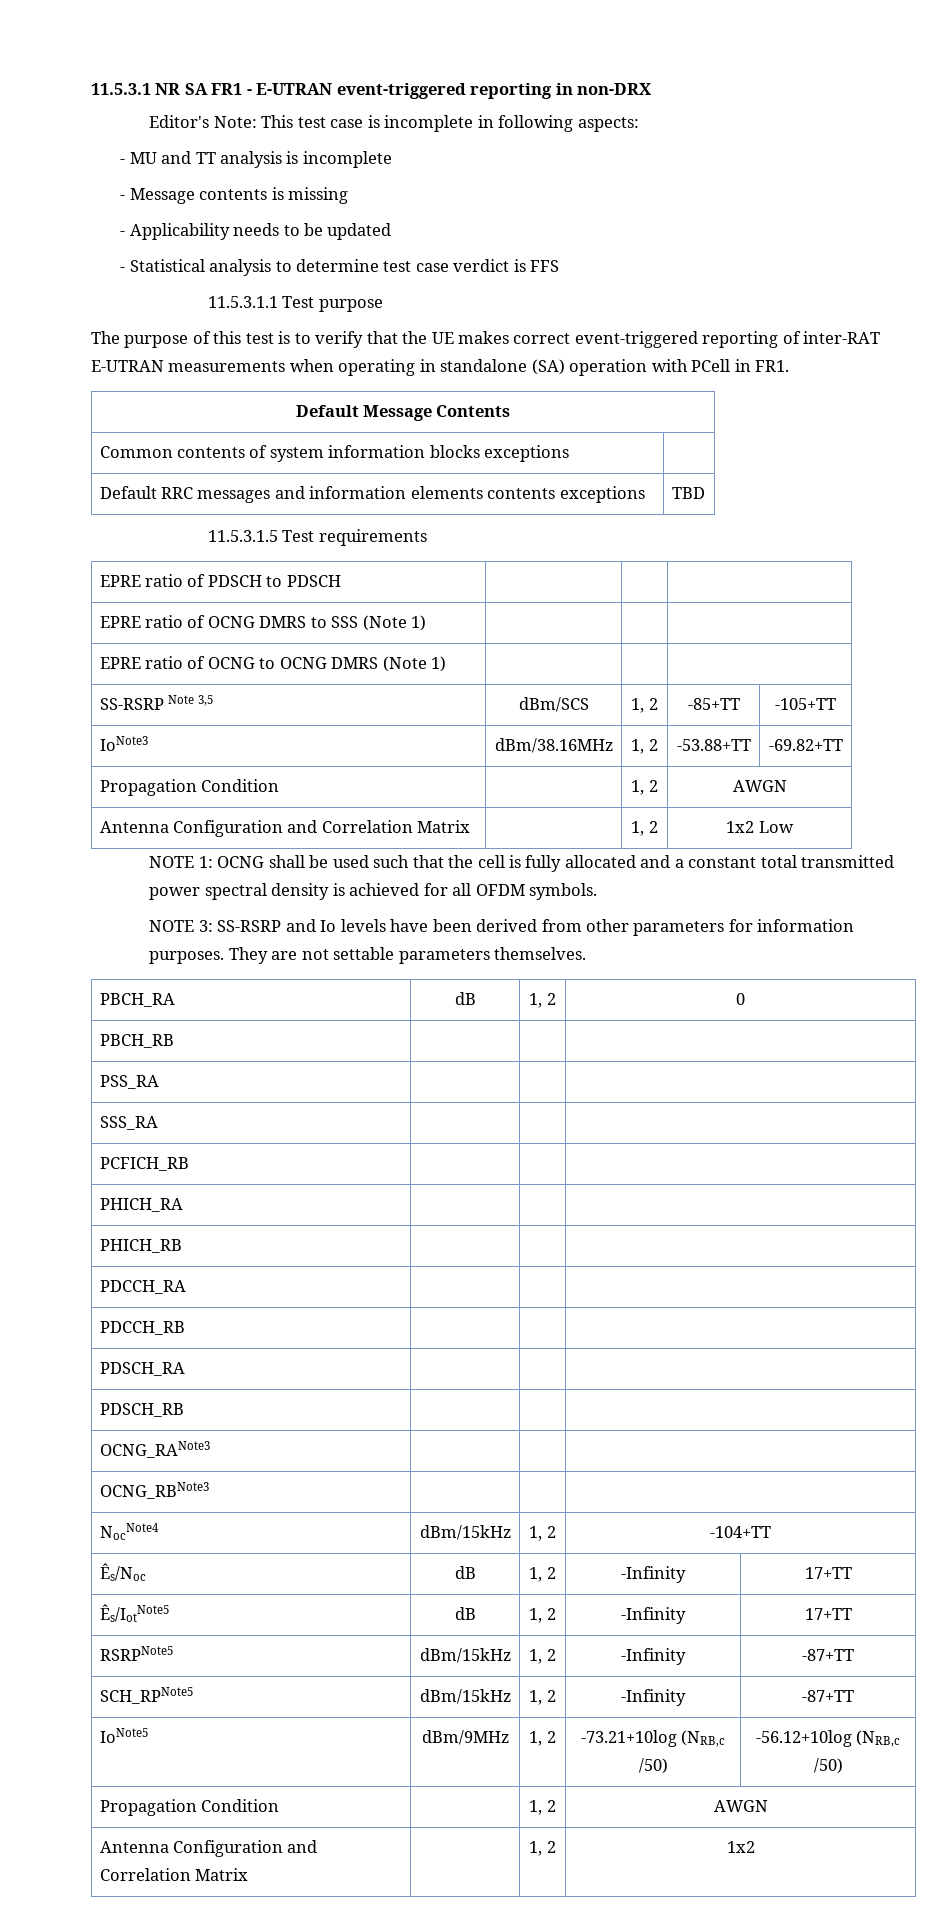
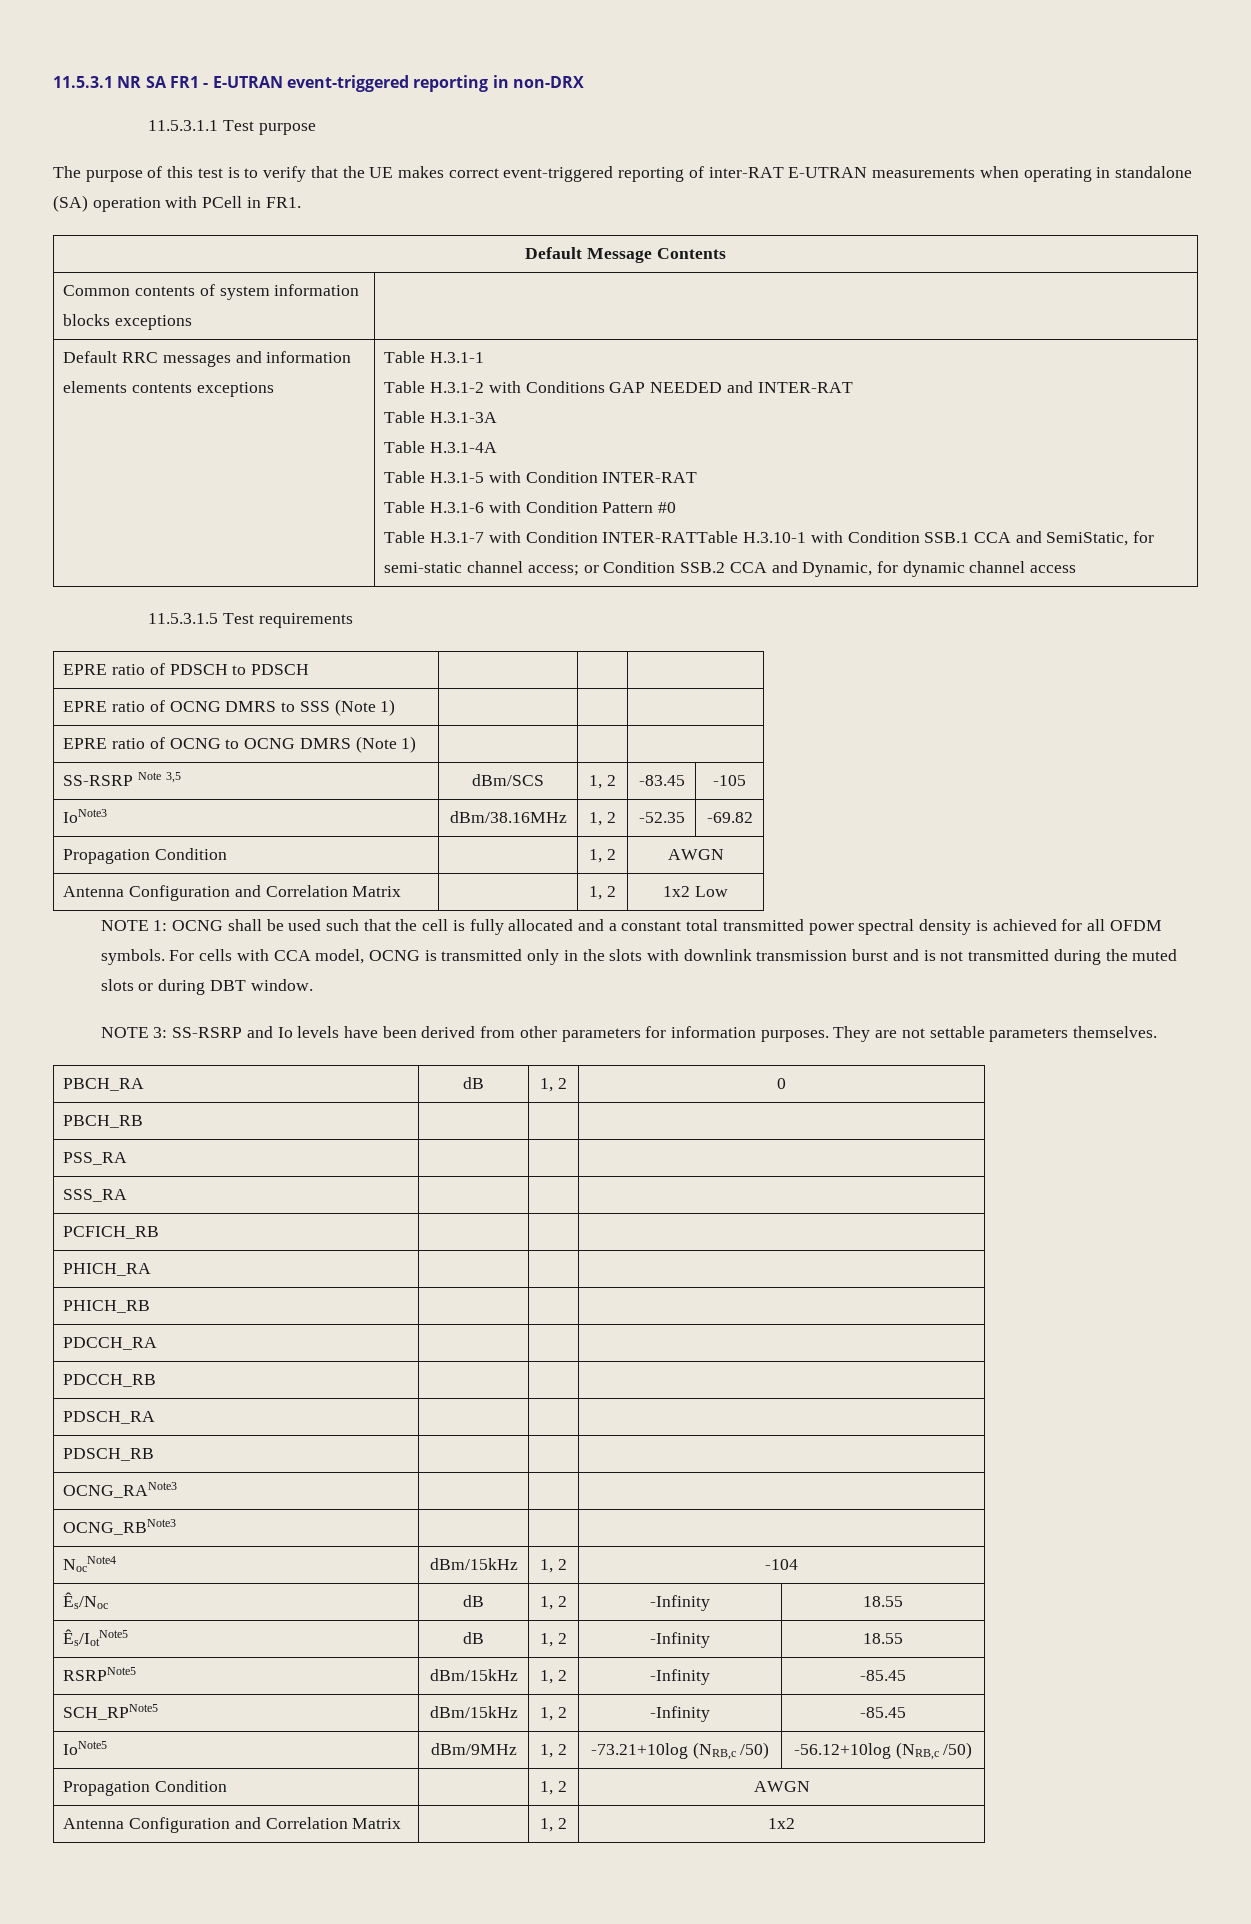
- Editor's Note: This test case is incomplete in following aspects:
- - MU and TT analysis is incomplete
- - Message contents is missing
- - Applicability needs to be updated
- - Statistical analysis to determine test case verdict is FFS
- TBD
+ Table H.3.1-1
+ Table H.3.1-2 with Conditions GAP NEEDED and INTER-RAT
+ Table H.3.1-3A
+ Table H.3.1-4A
+ Table H.3.1-5 with Condition INTER-RAT
+ Table H.3.1-6 with Condition Pattern #0
+ Table H.3.1-7 with Condition INTER-RATTable H.3.10-1 with Condition SSB.1 CCA and SemiStatic, for semi-static channel access; or Condition SSB.2 CCA and Dynamic, for dynamic channel access
- SS-RSRP Note 3,5 | dBm/SCS | 1, 2 | -85+TT | -105+TT
+ SS-RSRP Note 3,5 | dBm/SCS | 1, 2 | -83.45 | -105
- IoNote3 | dBm/38.16MHz | 1, 2 | -53.88+TT | -69.82+TT
+ IoNote3 | dBm/38.16MHz | 1, 2 | -52.35 | -69.82
+ For cells with CCA model, OCNG is transmitted only in the slots with downlink transmission burst and is not transmitted during the muted slots or during DBT window.
- NocNote4 | dBm/15kHz | 1, 2 | -104+TT
+ NocNote4 | dBm/15kHz | 1, 2 | -104
- Ês/Noc | dB | 1, 2 | -Infinity | 17+TT
+ Ês/Noc | dB | 1, 2 | -Infinity | 18.55
- Ês/IotNote5 | dB | 1, 2 | -Infinity | 17+TT
+ Ês/IotNote5 | dB | 1, 2 | -Infinity | 18.55
- RSRPNote5 | dBm/15kHz | 1, 2 | -Infinity | -87+TT
+ RSRPNote5 | dBm/15kHz | 1, 2 | -Infinity | -85.45
- SCH_RPNote5 | dBm/15kHz | 1, 2 | -Infinity | -87+TT
+ SCH_RPNote5 | dBm/15kHz | 1, 2 | -Infinity | -85.45

